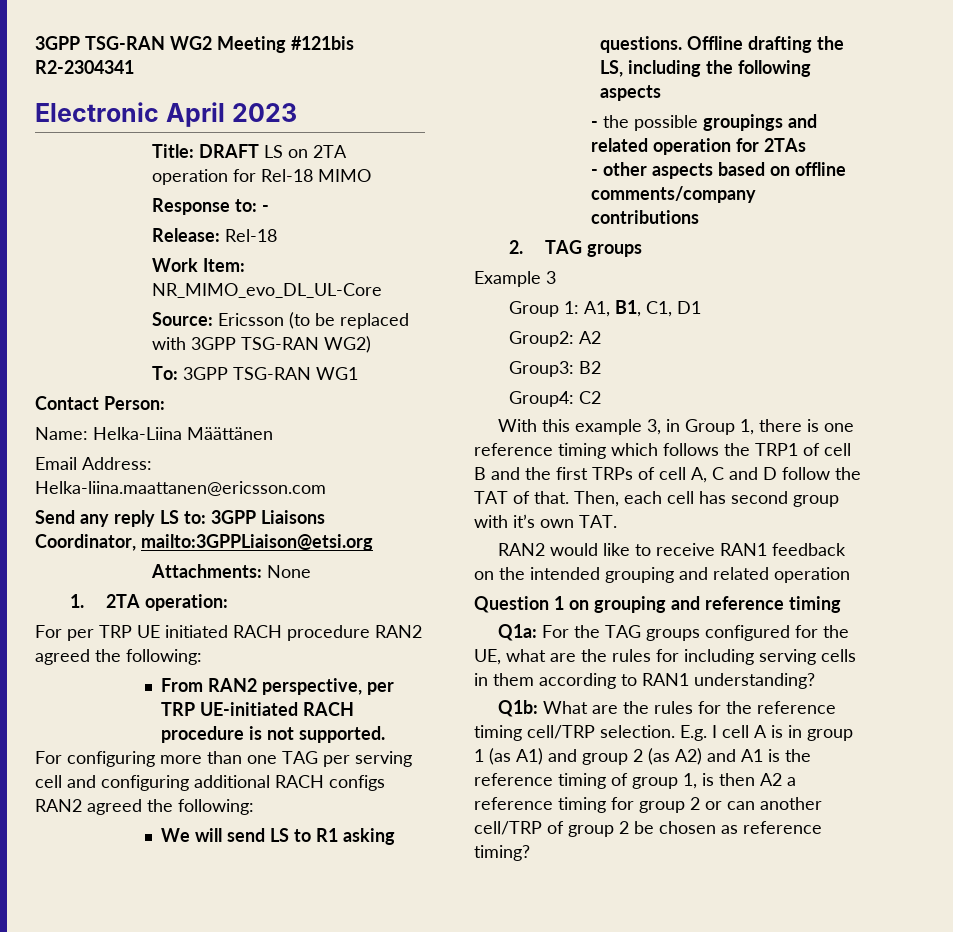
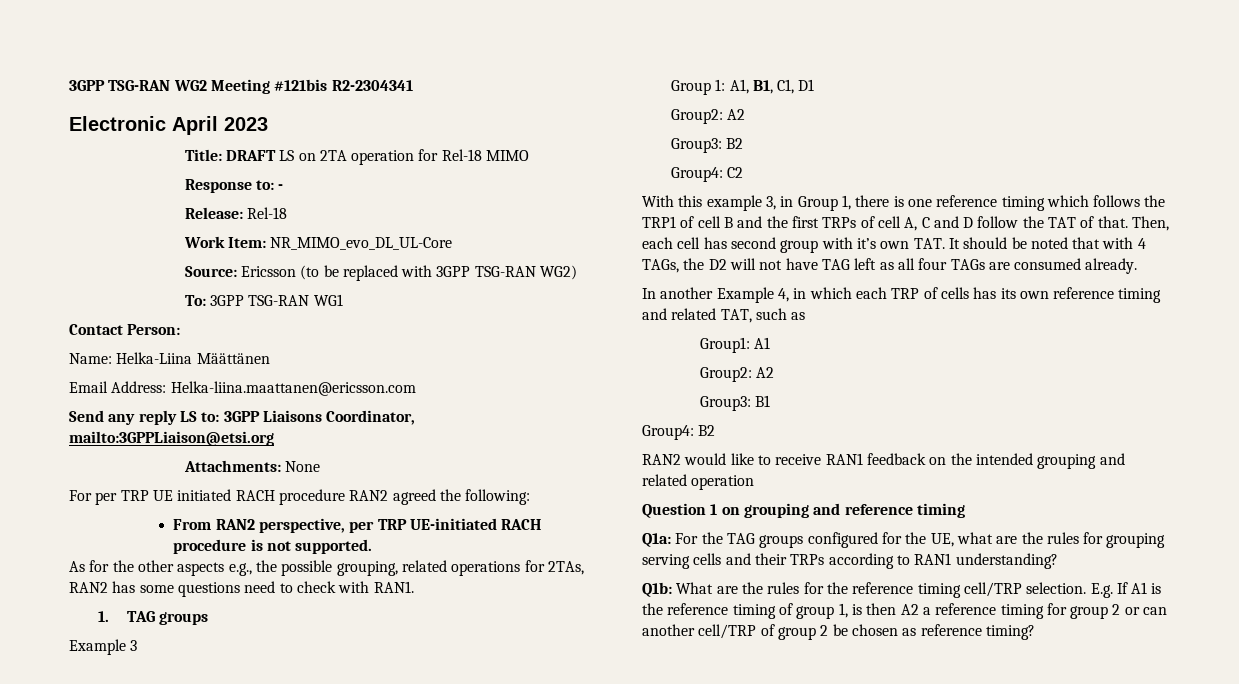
- 1. 2TA operation:
- For configuring more than one TAG per serving cell and configuring additional RACH configs RAN2 agreed the following:
- We will send LS to R1 asking questions. Offline drafting the LS, including the following aspects
- - the possible groupings and related operation for 2TAs
- - other aspects based on offline comments/company contributions
- 2. TAG groups
+ As for the other aspects e.g., the possible grouping, related operations for 2TAs, RAN2 has some questions need to check with RAN1.
+ 1. TAG groups
- Then, each cell has second group with it’s own TAT.
+ Then, each cell has second group with it’s own TAT. It should be noted that with 4 TAGs, the D2 will not have TAG left as all four TAGs are consumed already.
+ In another Example 4, in which each TRP of cells has its own reference timing and related TAT, such as
+ Group1: A1
+ Group2: A2
+ Group3: B1
+ Group4: B2
- Q1a: For the TAG groups configured for the UE, what are the rules for including serving cells in them according to RAN1 understanding?
+ Q1a: For the TAG groups configured for the UE, what are the rules for grouping serving cells and their TRPs according to RAN1 understanding?
- E.g. I cell A is in group 1 (as A1) and group 2 (as A2) and A1 is the reference timing of group 1, is then A2 a reference timing for group 2 or can another cell/TRP of group 2 be chosen as reference timing?
+ E.g. If A1 is the reference timing of group 1, is then A2 a reference timing for group 2 or can another cell/TRP of group 2 be chosen as reference timing?

